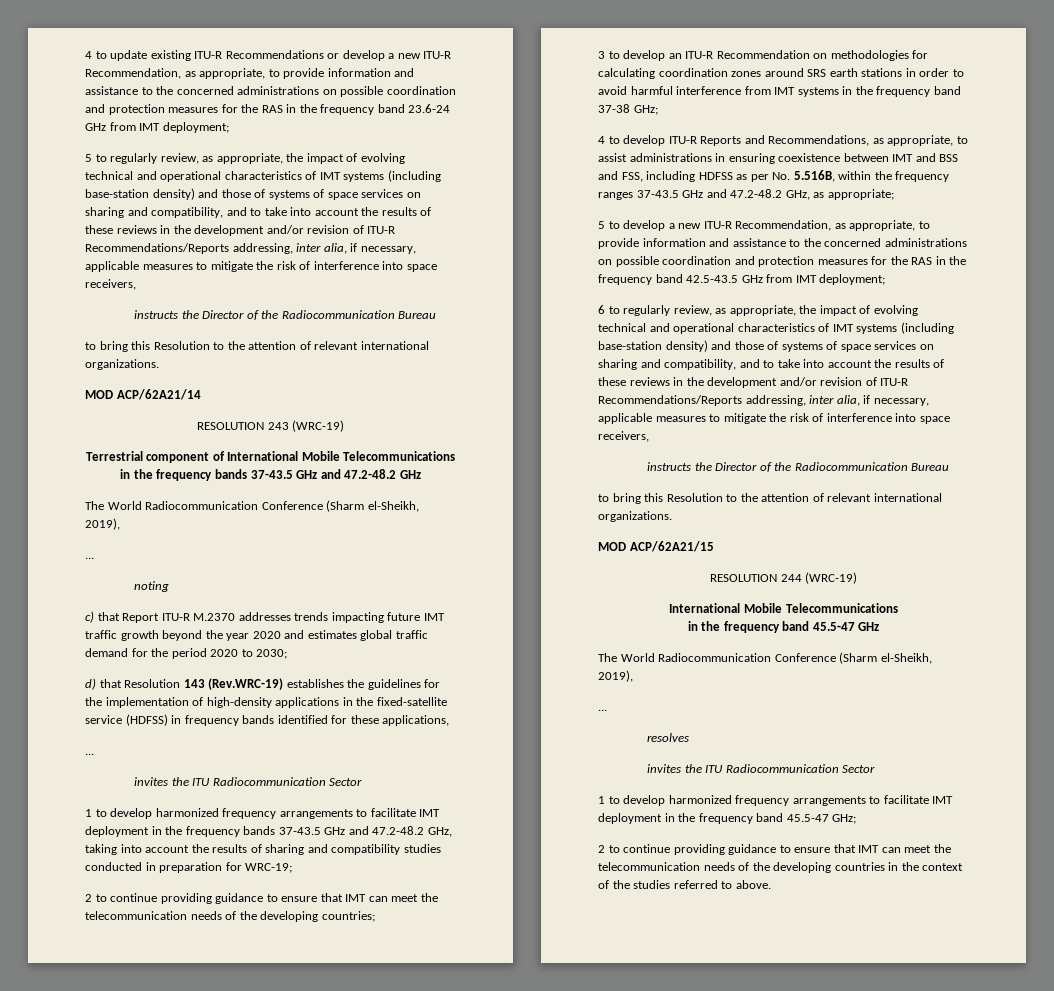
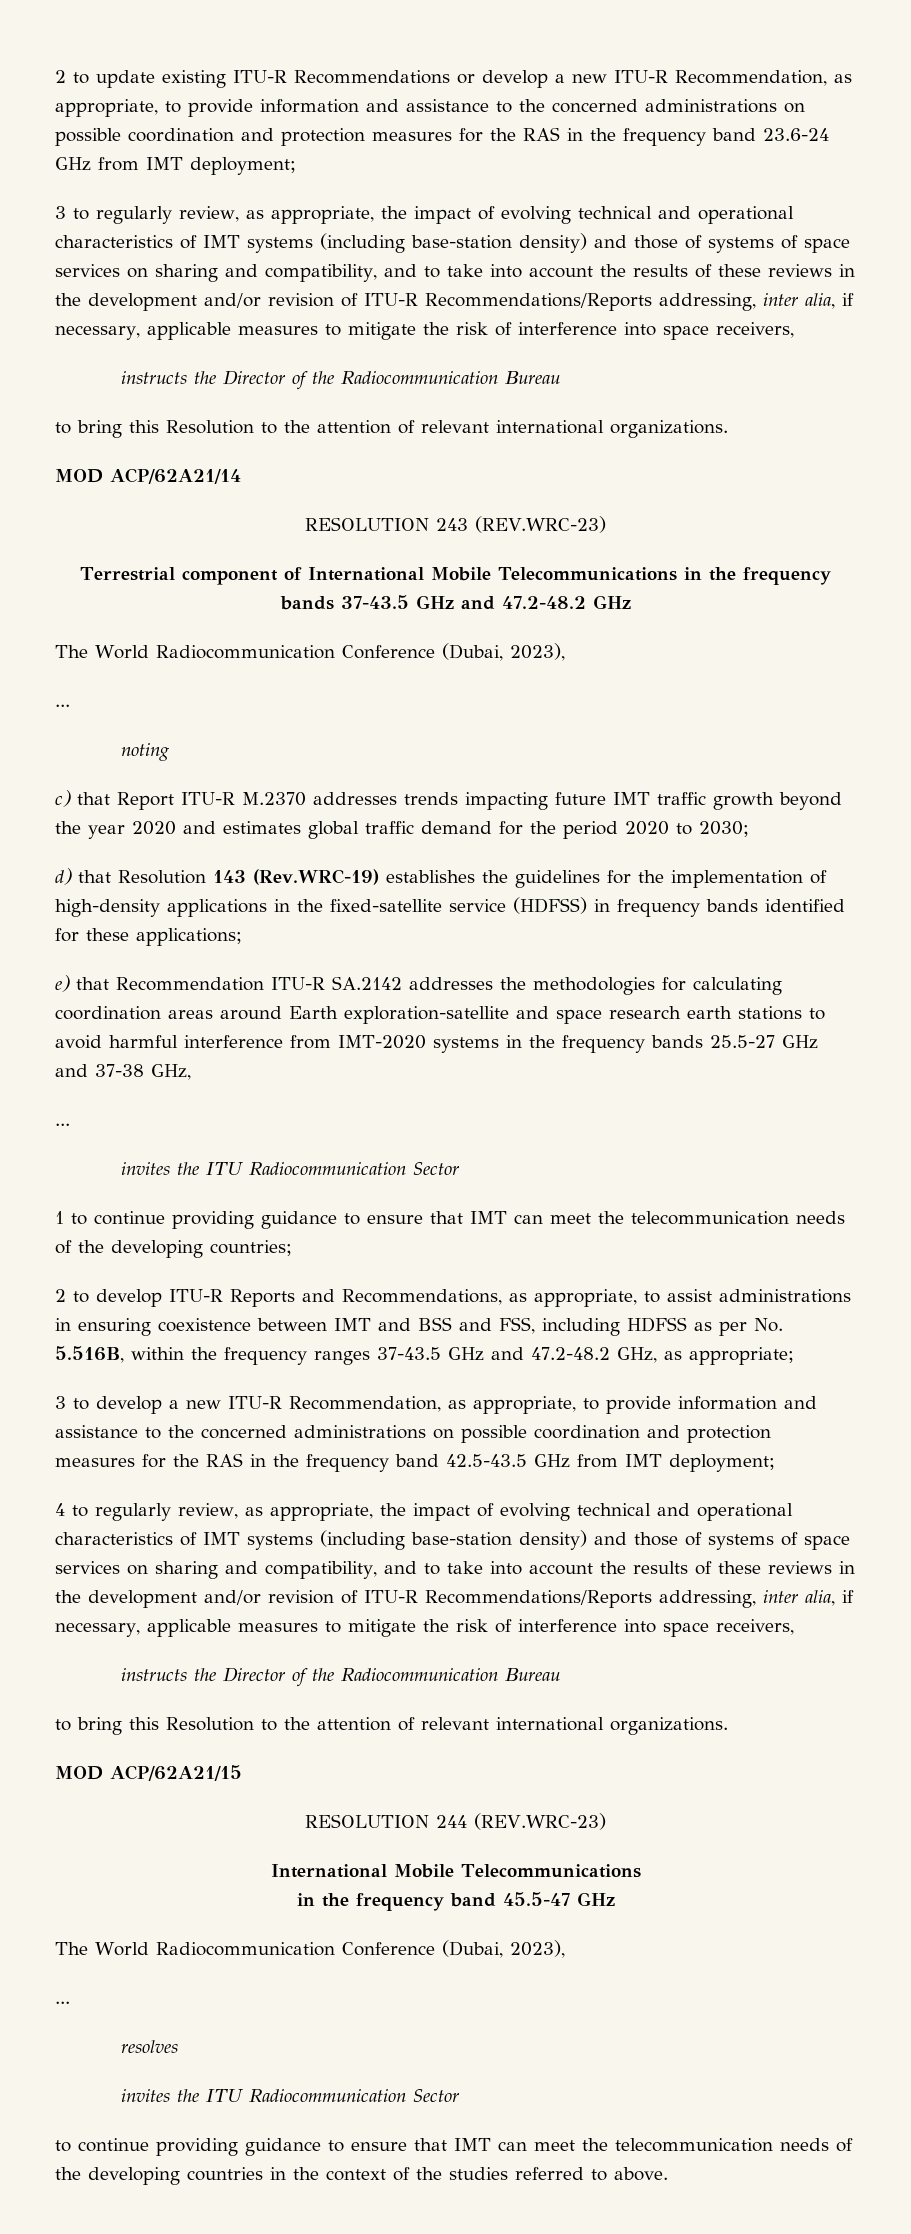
- 4 to update existing ITU-R Recommendations or develop a new ITU-R Recommendation, as appropriate, to provide information and assistance to the concerned administrations on possible coordination and protection measures for the RAS in the frequency band 23.6-24 GHz from IMT deployment;
+ 2 to update existing ITU-R Recommendations or develop a new ITU-R Recommendation, as appropriate, to provide information and assistance to the concerned administrations on possible coordination and protection measures for the RAS in the frequency band 23.6-24 GHz from IMT deployment;
- 5 to regularly review, as appropriate, the impact of evolving technical and operational characteristics of IMT systems (including base-station density) and those of systems of space services on sharing and compatibility, and to take into account the results of these reviews in the development and/or revision of ITU-R Recommendations/Reports addressing, inter alia, if necessary, applicable measures to mitigate the risk of interference into space receivers,
+ 3 to regularly review, as appropriate, the impact of evolving technical and operational characteristics of IMT systems (including base-station density) and those of systems of space services on sharing and compatibility, and to take into account the results of these reviews in the development and/or revision of ITU-R Recommendations/Reports addressing, inter alia, if necessary, applicable measures to mitigate the risk of interference into space receivers,
- RESOLUTION 243 (WRC-19)
+ RESOLUTION 243 (REV.WRC-23)
  Terrestrial component of International Mobile Telecommunications in the frequency bands 37-43.5 GHz and 47.2-48.2 GHz
- The World Radiocommunication Conference (Sharm el-Sheikh, 2019),
+ The World Radiocommunication Conference (Dubai, 2023),
- d) that Resolution 143 (Rev.WRC-19) establishes the guidelines for the implementation of high-density applications in the fixed-satellite service (HDFSS) in frequency bands identified for these applications,
+ d) that Resolution 143 (Rev.WRC-19) establishes the guidelines for the implementation of high-density applications in the fixed-satellite service (HDFSS) in frequency bands identified for these applications;
+ e) that Recommendation ITU-R SA.2142 addresses the methodologies for calculating coordination areas around Earth exploration-satellite and space research earth stations to avoid harmful interference from IMT-2020 systems in the frequency bands 25.5-27 GHz and 37-38 GHz,
- 1 to develop harmonized frequency arrangements to facilitate IMT deployment in the frequency bands 37-43.5 GHz and 47.2-48.2 GHz, taking into account the results of sharing and compatibility studies conducted in preparation for WRC-19;
- 2 to continue providing guidance to ensure that IMT can meet the telecommunication needs of the developing countries;
+ 1 to continue providing guidance to ensure that IMT can meet the telecommunication needs of the developing countries;
- 3 to develop an ITU-R Recommendation on methodologies for calculating coordination zones around SRS earth stations in order to avoid harmful interference from IMT systems in the frequency band 37-38 GHz;
- 4 to develop ITU-R Reports and Recommendations, as appropriate, to assist administrations in ensuring coexistence between IMT and BSS and FSS, including HDFSS as per No. 5.516B, within the frequency ranges 37-43.5 GHz and 47.2-48.2 GHz, as appropriate;
+ 2 to develop ITU-R Reports and Recommendations, as appropriate, to assist administrations in ensuring coexistence between IMT and BSS and FSS, including HDFSS as per No. 5.516B, within the frequency ranges 37-43.5 GHz and 47.2-48.2 GHz, as appropriate;
- 5 to develop a new ITU-R Recommendation, as appropriate, to provide information and assistance to the concerned administrations on possible coordination and protection measures for the RAS in the frequency band 42.5-43.5 GHz from IMT deployment;
+ 3 to develop a new ITU-R Recommendation, as appropriate, to provide information and assistance to the concerned administrations on possible coordination and protection measures for the RAS in the frequency band 42.5-43.5 GHz from IMT deployment;
- 6 to regularly review, as appropriate, the impact of evolving technical and operational characteristics of IMT systems (including base-station density) and those of systems of space services on sharing and compatibility, and to take into account the results of these reviews in the development and/or revision of ITU-R Recommendations/Reports addressing, inter alia, if necessary, applicable measures to mitigate the risk of interference into space receivers,
+ 4 to regularly review, as appropriate, the impact of evolving technical and operational characteristics of IMT systems (including base-station density) and those of systems of space services on sharing and compatibility, and to take into account the results of these reviews in the development and/or revision of ITU-R Recommendations/Reports addressing, inter alia, if necessary, applicable measures to mitigate the risk of interference into space receivers,
- RESOLUTION 244 (WRC-19)
+ RESOLUTION 244 (REV.WRC-23)
  in the frequency band 45.5-47 GHz
- The World Radiocommunication Conference (Sharm el-Sheikh, 2019),
+ The World Radiocommunication Conference (Dubai, 2023),
- 1 to develop harmonized frequency arrangements to facilitate IMT deployment in the frequency band 45.5-47 GHz;
- 2 to continue providing guidance to ensure that IMT can meet the telecommunication needs of the developing countries in the context of the studies referred to above.
+ to continue providing guidance to ensure that IMT can meet the telecommunication needs of the developing countries in the context of the studies referred to above.

